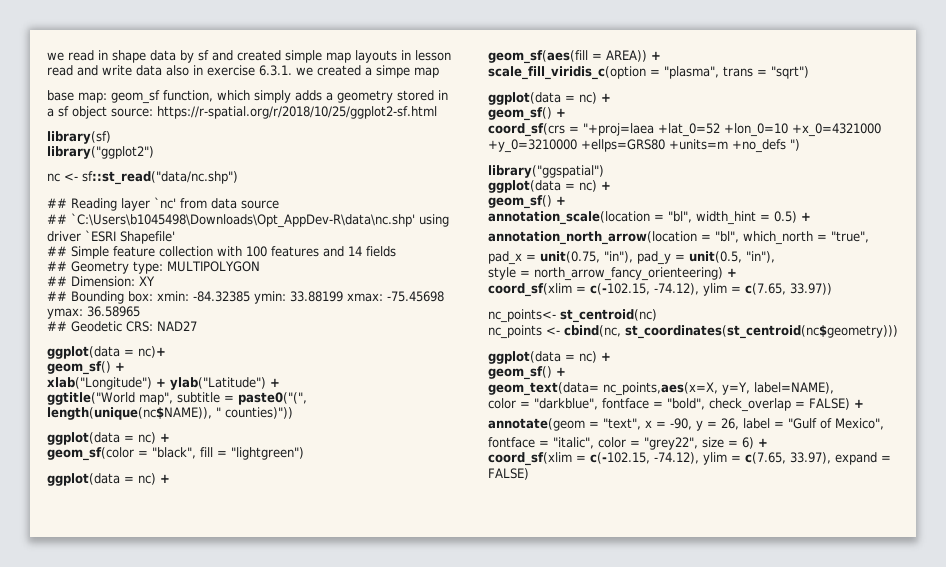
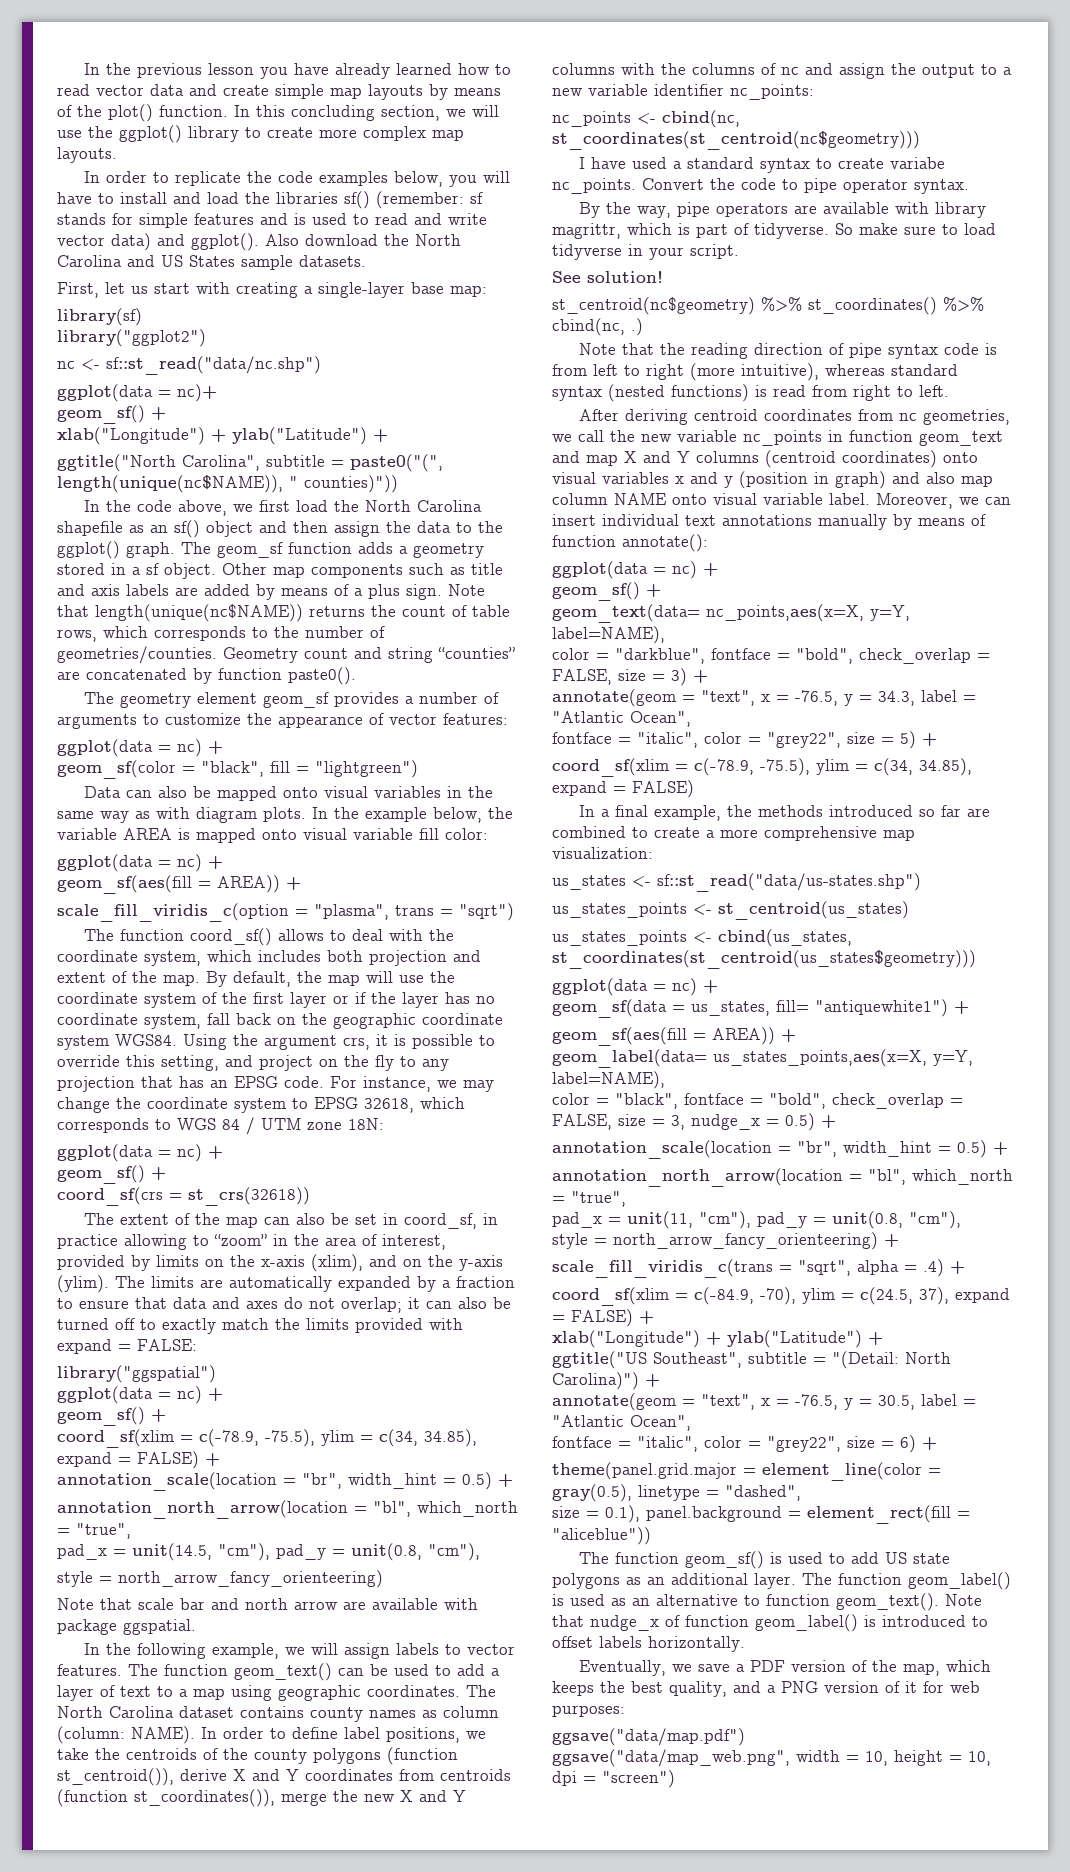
- we read in shape data by sf and created simple map layouts in lesson read and write data also in exercise 6.3.1. we created a simpe map
- base map: geom_sf function, which simply adds a geometry stored in a sf object source: https://r-spatial.org/r/2018/10/25/ggplot2-sf.html
+ In the previous lesson you have already learned how to read vector data and create simple map layouts by means of the plot() function. In this concluding section, we will use the ggplot() library to create more complex map layouts.
+ In order to replicate the code examples below, you will have to install and load the libraries sf() (remember: sf stands for simple features and is used to read and write vector data) and ggplot(). Also download the North Carolina and US States sample datasets.
+ First, let us start with creating a single-layer base map:
- ## Reading layer `nc' from data source
- ## `C:\Users\b1045498\Downloads\Opt_AppDev-R\data\nc.shp' using driver `ESRI Shapefile'
- ## Simple feature collection with 100 features and 14 fields
- ## Geometry type: MULTIPOLYGON
- ## Dimension: XY
- ## Bounding box: xmin: -84.32385 ymin: 33.88199 xmax: -75.45698 ymax: 36.58965
- ## Geodetic CRS: NAD27
- ggtitle("World map", subtitle = paste0("(", length(unique(nc$NAME)), " counties)"))
+ ggtitle("North Carolina", subtitle = paste0("(", length(unique(nc$NAME)), " counties)"))
+ In the code above, we first load the North Carolina shapefile as an sf() object and then assign the data to the ggplot() graph. The geom_sf function adds a geometry stored in a sf object. Other map components such as title and axis labels are added by means of a plus sign. Note that length(unique(nc$NAME)) returns the count of table rows, which corresponds to the number of geometries/counties. Geometry count and string “counties” are concatenated by function paste0().
+ The geometry element geom_sf provides a number of arguments to customize the appearance of vector features:
+ Data can also be mapped onto visual variables in the same way as with diagram plots. In the example below, the variable AREA is mapped onto visual variable fill color:
+ The function coord_sf() allows to deal with the coordinate system, which includes both projection and extent of the map. By default, the map will use the coordinate system of the first layer or if the layer has no coordinate system, fall back on the geographic coordinate system WGS84. Using the argument crs, it is possible to override this setting, and project on the fly to any projection that has an EPSG code. For instance, we may change the coordinate system to EPSG 32618, which corresponds to WGS 84 / UTM zone 18N:
- coord_sf(crs = "+proj=laea +lat_0=52 +lon_0=10 +x_0=4321000 +y_0=3210000 +ellps=GRS80 +units=m +no_defs ")
+ coord_sf(crs = st_crs(32618))
+ The extent of the map can also be set in coord_sf, in practice allowing to “zoom” in the area of interest, provided by limits on the x-axis (xlim), and on the y-axis (ylim). The limits are automatically expanded by a fraction to ensure that data and axes do not overlap; it can also be turned off to exactly match the limits provided with expand = FALSE:
- annotation_scale(location = "bl", width_hint = 0.5) +
+ coord_sf(xlim = c(-78.9, -75.5), ylim = c(34, 34.85), expand = FALSE) +
+ annotation_scale(location = "br", width_hint = 0.5) +
- pad_x = unit(0.75, "in"), pad_y = unit(0.5, "in"),
- style = north_arrow_fancy_orienteering) +
- coord_sf(xlim = c(-102.15, -74.12), ylim = c(7.65, 33.97))
- nc_points<- st_centroid(nc)
+ pad_x = unit(14.5, "cm"), pad_y = unit(0.8, "cm"),
+ style = north_arrow_fancy_orienteering)
+ Note that scale bar and north arrow are available with package ggspatial.
+ In the following example, we will assign labels to vector features. The function geom_text() can be used to add a layer of text to a map using geographic coordinates. The North Carolina dataset contains county names as column (column: NAME). In order to define label positions, we take the centroids of the county polygons (function st_centroid()), derive X and Y coordinates from centroids (function st_coordinates()), merge the new X and Y columns with the columns of nc and assign the output to a new variable identifier nc_points:
  nc_points <- cbind(nc, st_coordinates(st_centroid(nc$geometry)))
+ I have used a standard syntax to create variabe nc_points. Convert the code to pipe operator syntax.
+ By the way, pipe operators are available with library magrittr, which is part of tidyverse. So make sure to load tidyverse in your script.
+ See solution!
+ st_centroid(nc$geometry) %>% st_coordinates() %>% cbind(nc, .)
+ Note that the reading direction of pipe syntax code is from left to right (more intuitive), whereas standard syntax (nested functions) is read from right to left.
+ After deriving centroid coordinates from nc geometries, we call the new variable nc_points in function geom_text and map X and Y columns (centroid coordinates) onto visual variables x and y (position in graph) and also map column NAME onto visual variable label. Moreover, we can insert individual text annotations manually by means of function annotate():
- color = "darkblue", fontface = "bold", check_overlap = FALSE) +
- annotate(geom = "text", x = -90, y = 26, label = "Gulf of Mexico",
+ color = "darkblue", fontface = "bold", check_overlap = FALSE, size = 3) +
+ annotate(geom = "text", x = -76.5, y = 34.3, label = "Atlantic Ocean",
+ fontface = "italic", color = "grey22", size = 5) +
+ coord_sf(xlim = c(-78.9, -75.5), ylim = c(34, 34.85), expand = FALSE)
+ In a final example, the methods introduced so far are combined to create a more comprehensive map visualization:
+ us_states <- sf::st_read("data/us-states.shp")
+ us_states_points <- st_centroid(us_states)
+ us_states_points <- cbind(us_states, st_coordinates(st_centroid(us_states$geometry)))
+ ggplot(data = nc) +
+ geom_sf(data = us_states, fill= "antiquewhite1") +
+ geom_sf(aes(fill = AREA)) +
+ geom_label(data= us_states_points,aes(x=X, y=Y, label=NAME),
+ color = "black", fontface = "bold", check_overlap = FALSE, size = 3, nudge_x = 0.5) +
+ annotation_scale(location = "br", width_hint = 0.5) +
+ annotation_north_arrow(location = "bl", which_north = "true",
+ pad_x = unit(11, "cm"), pad_y = unit(0.8, "cm"),
+ style = north_arrow_fancy_orienteering) +
+ scale_fill_viridis_c(trans = "sqrt", alpha = .4) +
+ coord_sf(xlim = c(-84.9, -70), ylim = c(24.5, 37), expand = FALSE) +
+ xlab("Longitude") + ylab("Latitude") +
+ ggtitle("US Southeast", subtitle = "(Detail: North Carolina)") +
+ annotate(geom = "text", x = -76.5, y = 30.5, label = "Atlantic Ocean",
- coord_sf(xlim = c(-102.15, -74.12), ylim = c(7.65, 33.97), expand = FALSE)
+ theme(panel.grid.major = element_line(color = gray(0.5), linetype = "dashed",
+ size = 0.1), panel.background = element_rect(fill = "aliceblue"))
+ The function geom_sf() is used to add US state polygons as an additional layer. The function geom_label() is used as an alternative to function geom_text(). Note that nudge_x of function geom_label() is introduced to offset labels horizontally.
+ Eventually, we save a PDF version of the map, which keeps the best quality, and a PNG version of it for web purposes:
+ ggsave("data/map.pdf")
+ ggsave("data/map_web.png", width = 10, height = 10, dpi = "screen")

